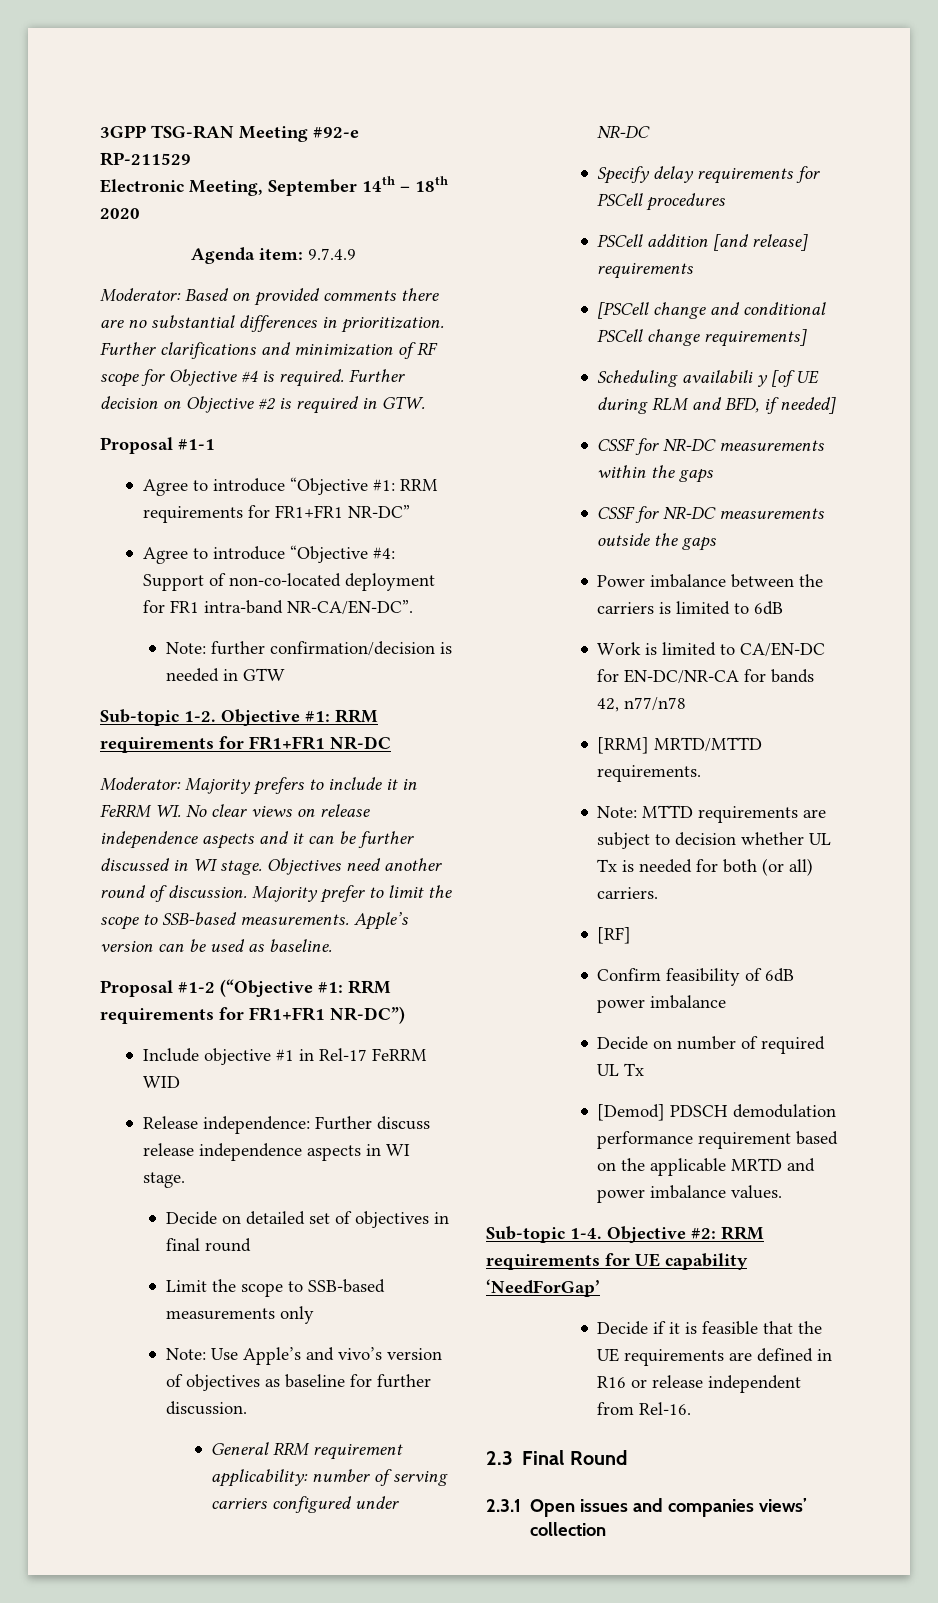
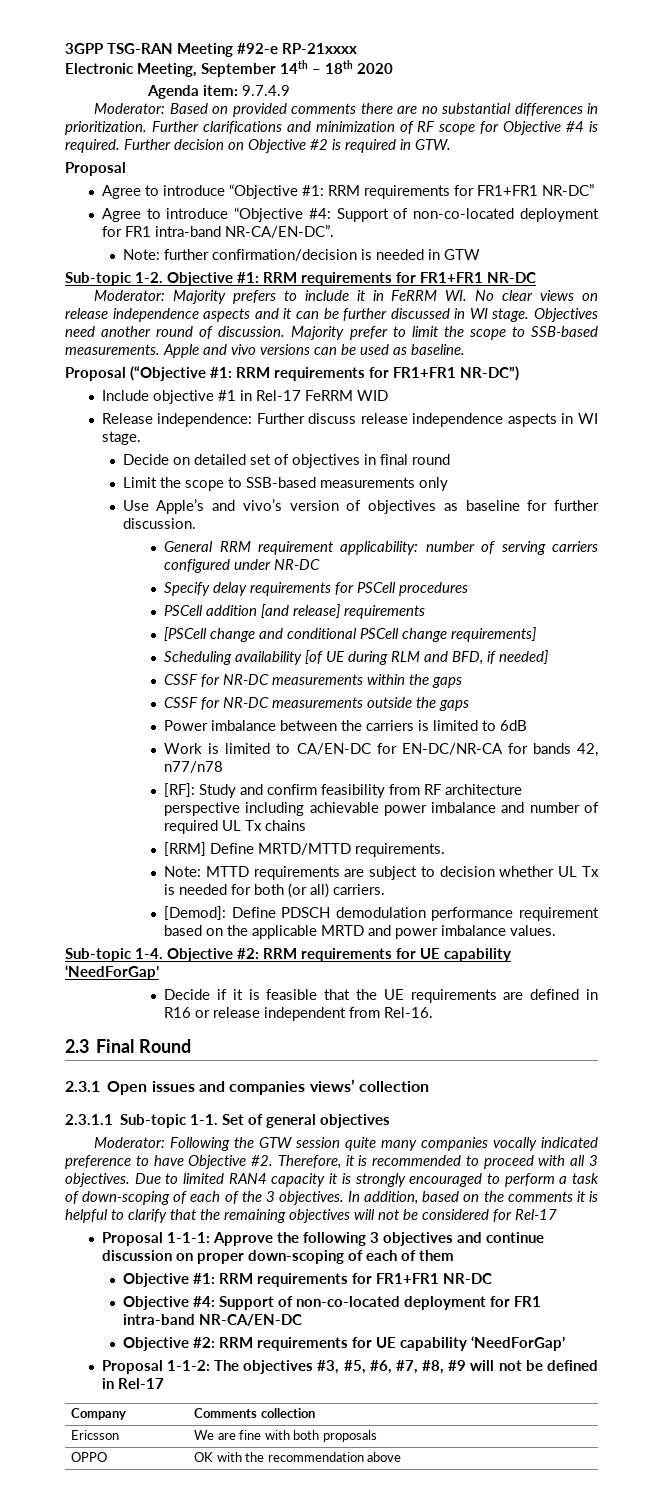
- 3GPP TSG-RAN Meeting #92-e RP-211529
+ 3GPP TSG-RAN Meeting #92-e RP-21xxxx
  Further decision on Objective #2 is required in GTW.
- Proposal #1-1
+ Proposal
- Apple’s version can be used as baseline.
+ Apple and vivo versions can be used as baseline.
- Proposal #1-2 (“Objective #1: RRM requirements for FR1+FR1 NR-DC”)
+ Proposal (“Objective #1: RRM requirements for FR1+FR1 NR-DC”)
- Note: Use Apple’s and vivo’s version of objectives as baseline for further discussion.
+ Use Apple’s and vivo’s version of objectives as baseline for further discussion.
- Scheduling availabili y [of UE during RLM and BFD, if needed]
+ Scheduling availability [of UE during RLM and BFD, if needed]
+ [RF]: Study and confirm feasibility from RF architecture perspective including achievable power imbalance and number of required UL Tx chains
- [RRM] MRTD/MTTD requirements.
+ [RRM] Define MRTD/MTTD requirements.
- [RF]
- Confirm feasibility of 6dB power imbalance
- Decide on number of required UL Tx
- [Demod] PDSCH demodulation performance requirement based on the applicable MRTD and power imbalance values.
+ [Demod]: Define PDSCH demodulation performance requirement based on the applicable MRTD and power imbalance values.
+ 2.3.1.1 Sub-topic 1-1. Set of general objectives
+ Moderator: Following the GTW session quite many companies vocally indicated preference to have Objective #2. Therefore, it is recommended to proceed with all 3 objectives. Due to limited RAN4 capacity it is strongly encouraged to perform a task of down-scoping of each of the 3 objectives. In addition, based on the comments it is helpful to clarify that the remaining objectives will not be considered for Rel-17
+ Proposal 1-1-1: Approve the following 3 objectives and continue discussion on proper down-scoping of each of them
+ Objective #1: RRM requirements for FR1+FR1 NR-DC
+ Objective #4: Support of non-co-located deployment for FR1 intra-band NR-CA/EN-DC
+ Objective #2: RRM requirements for UE capability ‘NeedForGap’
+ Proposal 1-1-2: The objectives #3, #5, #6, #7, #8, #9 will not be defined in Rel-17
+ Company | Comments collection
+ Ericsson | We are fine with both proposals
+ OPPO | OK with the recommendation above

